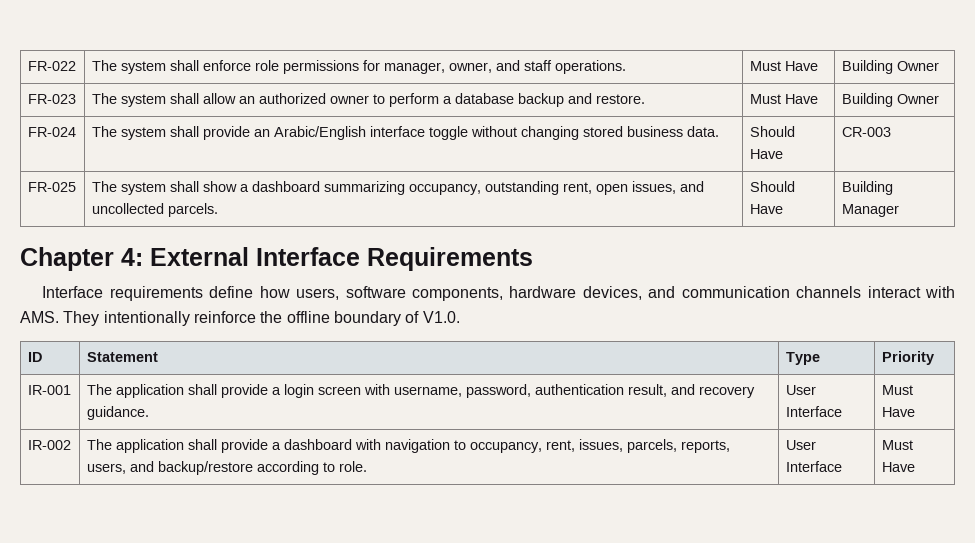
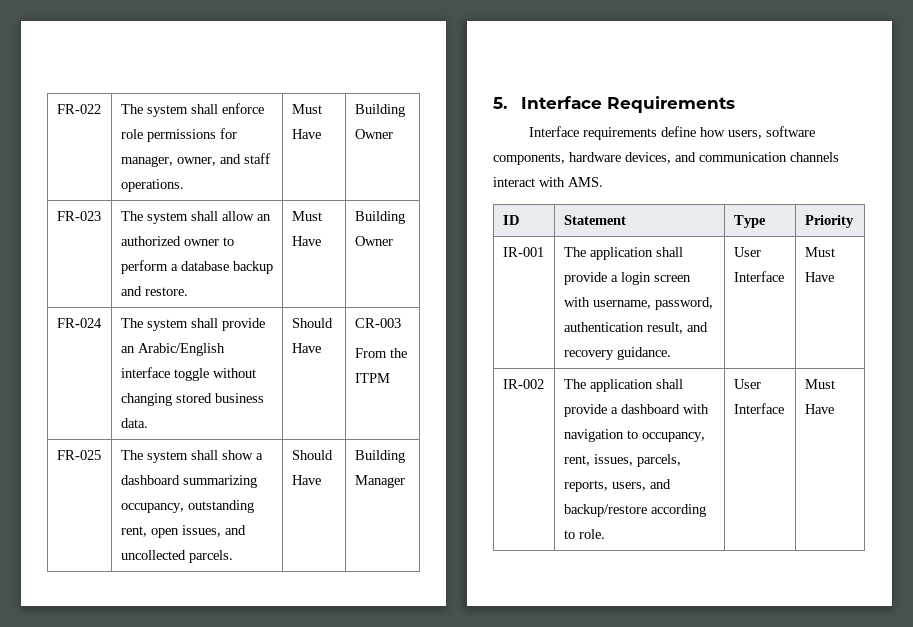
  FR-024 | The system shall provide an Arabic/English interface toggle without changing stored business data. | Should Have | CR-003
+ From the ITPM
- Chapter 4: External Interface Requirements
+ 5. Interface Requirements
- Interface requirements define how users, software components, hardware devices, and communication channels interact with AMS. They intentionally reinforce the offline boundary of V1.0.
+ Interface requirements define how users, software components, hardware devices, and communication channels interact with AMS.

